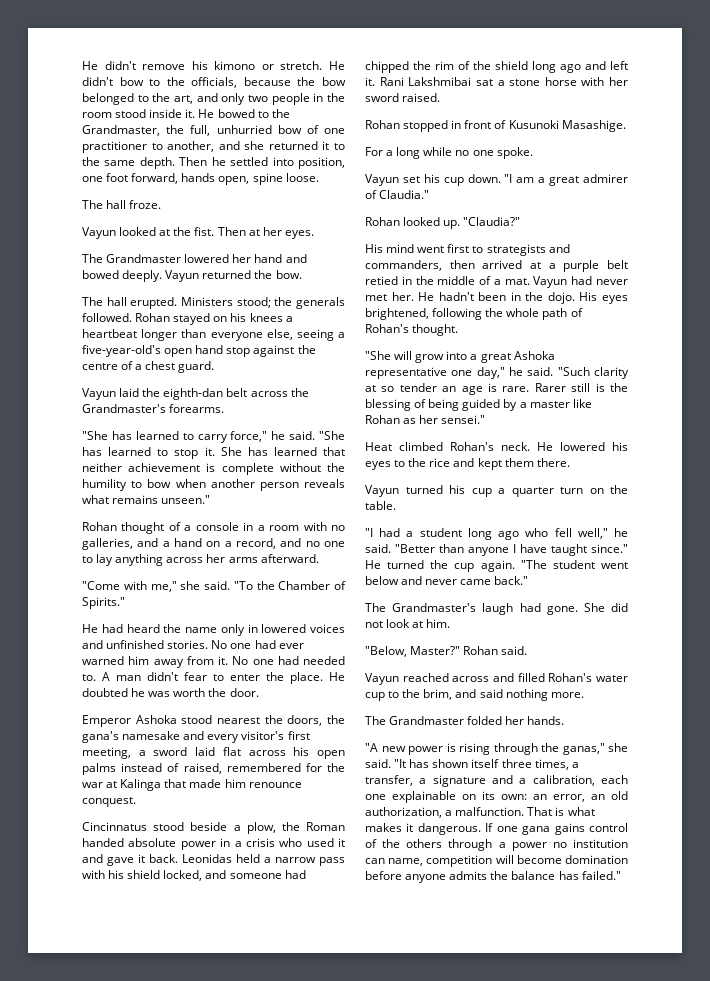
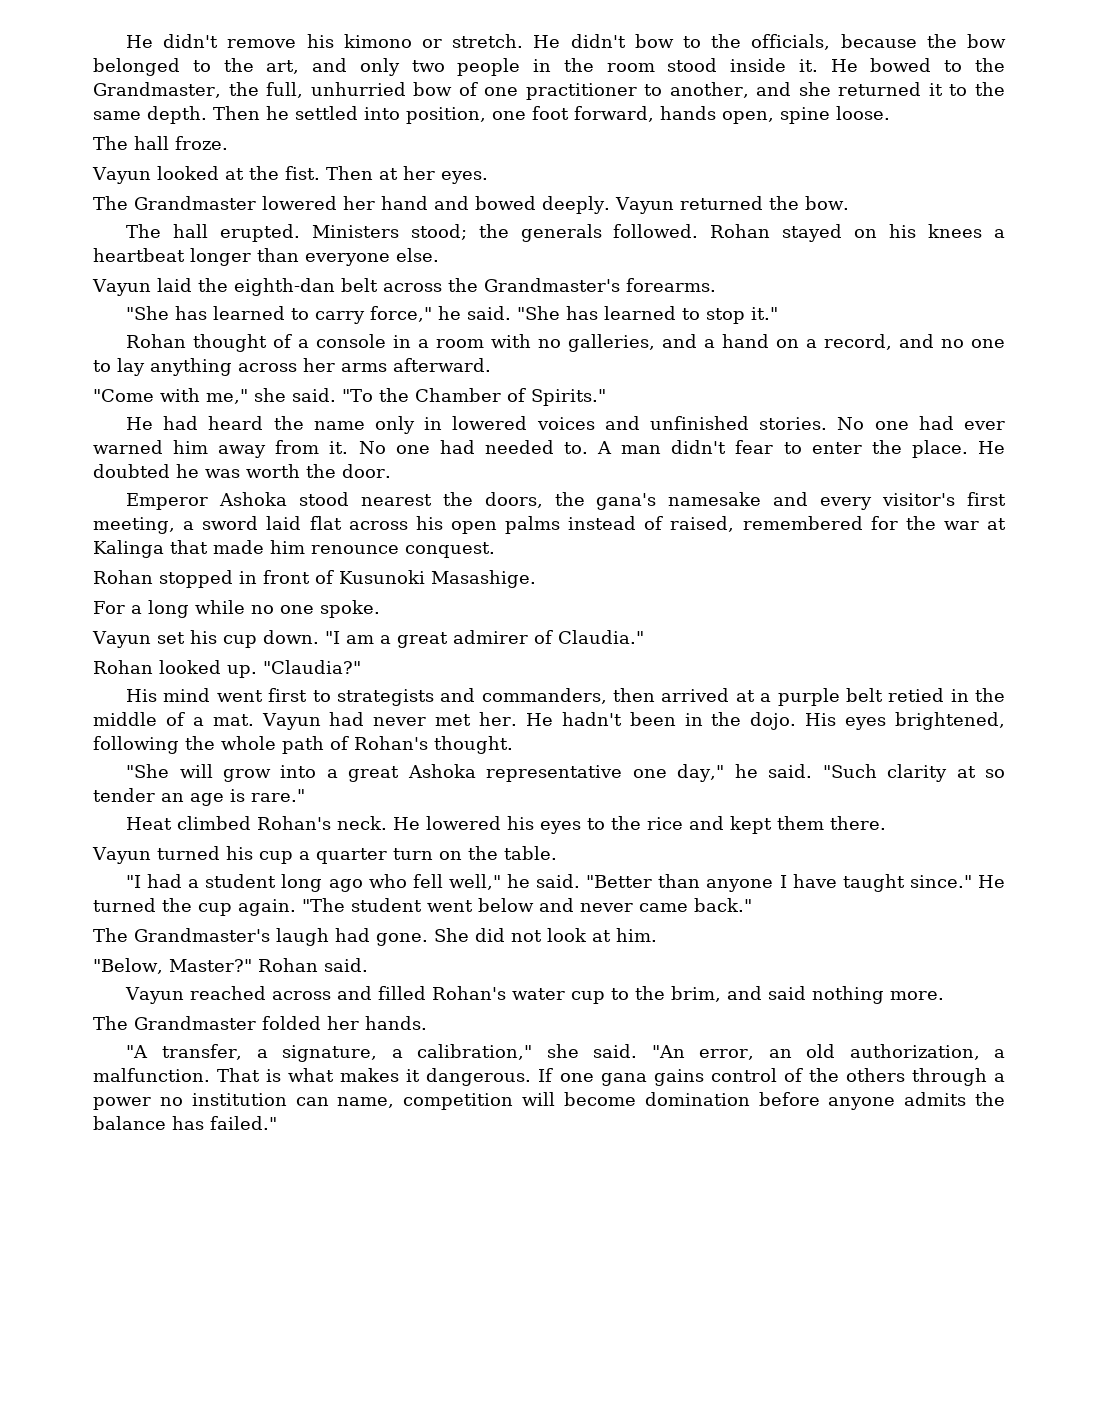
- Rohan stayed on his knees a heartbeat longer than everyone else, seeing a five-year-old's open hand stop against the centre of a chest guard.
+ Rohan stayed on his knees a heartbeat longer than everyone else.
- "She has learned to stop it. She has learned that neither achievement is complete without the humility to bow when another person reveals what remains unseen."
+ "She has learned to stop it."
- Cincinnatus stood beside a plow, the Roman handed absolute power in a crisis who used it and gave it back. Leonidas held a narrow pass with his shield locked, and someone had chipped the rim of the shield long ago and left it. Rani Lakshmibai sat a stone horse with her sword raised.
- "Such clarity at so tender an age is rare. Rarer still is the blessing of being guided by a master like Rohan as her sensei."
+ "Such clarity at so tender an age is rare."
- "A new power is rising through the ganas," she said. "It has shown itself three times, a transfer, a signature and a calibration, each one explainable on its own: an error, an old authorization, a malfunction.
+ "A transfer, a signature, a calibration," she said. "An error, an old authorization, a malfunction.

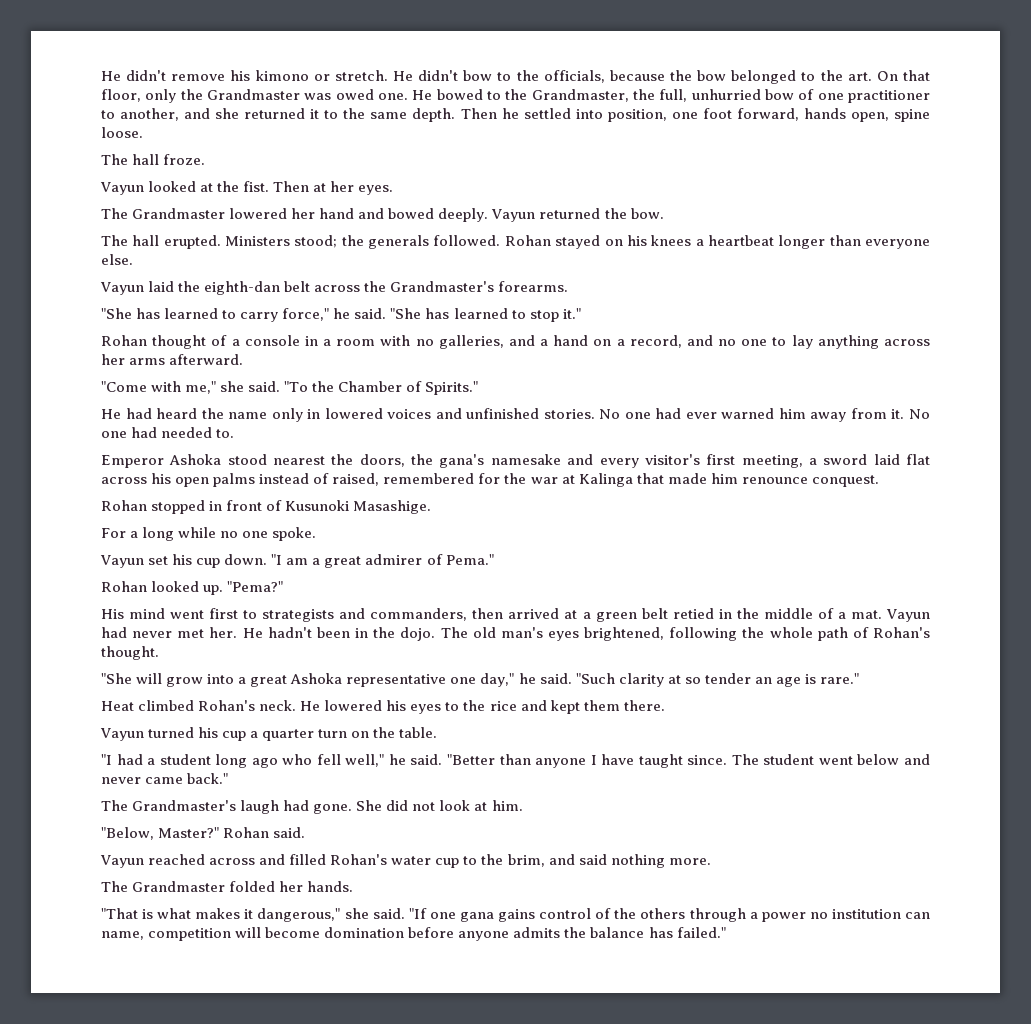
- He didn't bow to the officials, because the bow belonged to the art, and only two people in the room stood inside it.
+ He didn't bow to the officials, because the bow belonged to the art. On that floor, only the Grandmaster was owed one.
- A man didn't fear to enter the place. He doubted he was worth the door.
- "I am a great admirer of Claudia."
+ "I am a great admirer of Pema."
- "Claudia?"
+ "Pema?"
- His mind went first to strategists and commanders, then arrived at a purple belt retied in the middle of a mat.
+ His mind went first to strategists and commanders, then arrived at a green belt retied in the middle of a mat.
- His eyes brightened, following the whole path of Rohan's thought.
+ The old man's eyes brightened, following the whole path of Rohan's thought.
- "Better than anyone I have taught since." He turned the cup again. "The student went below and never came back."
+ "Better than anyone I have taught since. The student went below and never came back."
- "A transfer, a signature, a calibration," she said. "An error, an old authorization, a malfunction. That is what makes it dangerous. If one gana gains control of the others through a power no institution can name, competition will become domination before anyone admits the balance has failed."
+ "That is what makes it dangerous," she said. "If one gana gains control of the others through a power no institution can name, competition will become domination before anyone admits the balance has failed."

